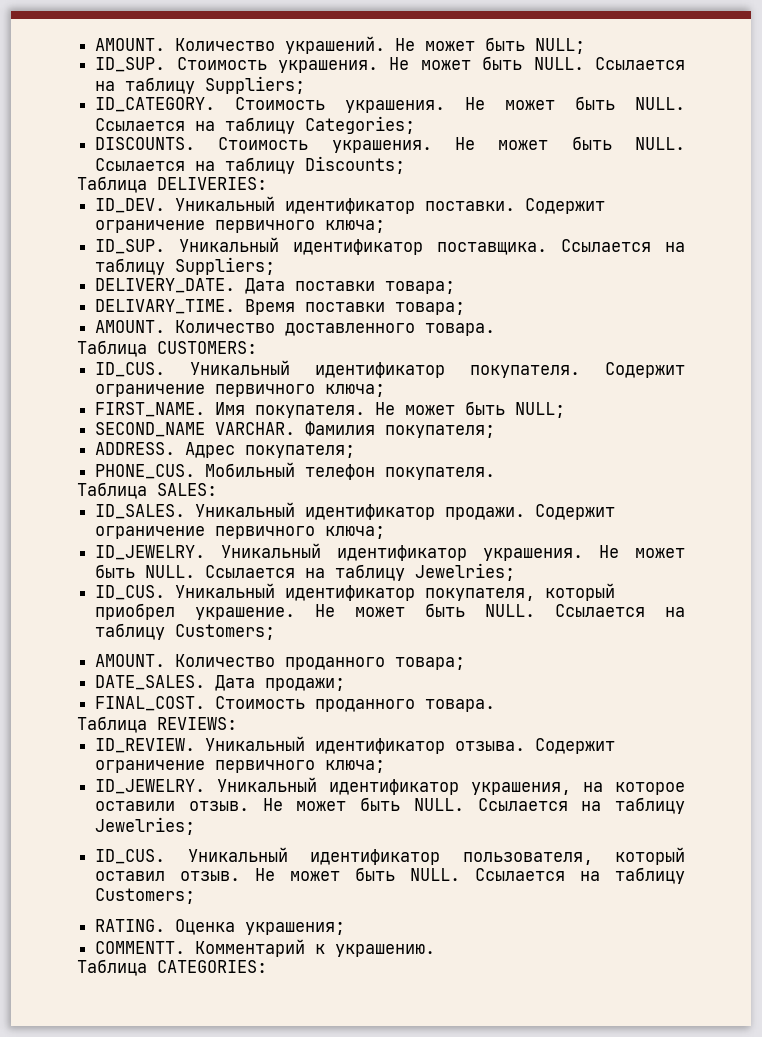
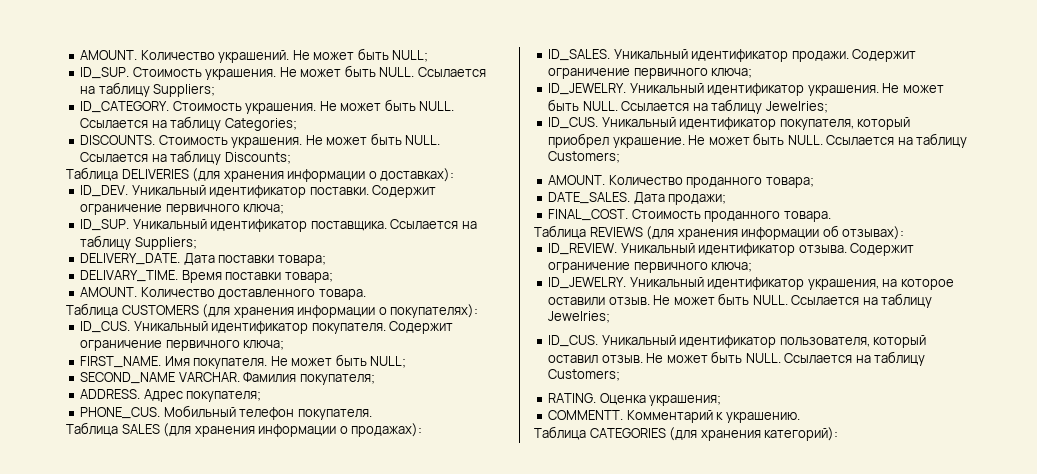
- Таблица DELIVERIES:
+ Таблица DELIVERIES (для хранения информации о доставках):
- Таблица CUSTOMERS:
+ Таблица CUSTOMERS (для хранения информации о покупателях):
- Таблица SALES:
+ Таблица SALES (для хранения информации о продажах):
- Таблица REVIEWS:
+ Таблица REVIEWS (для хранения информации об отзывах):
- Таблица CATEGORIES:
+ Таблица CATEGORIES (для хранения категорий):

